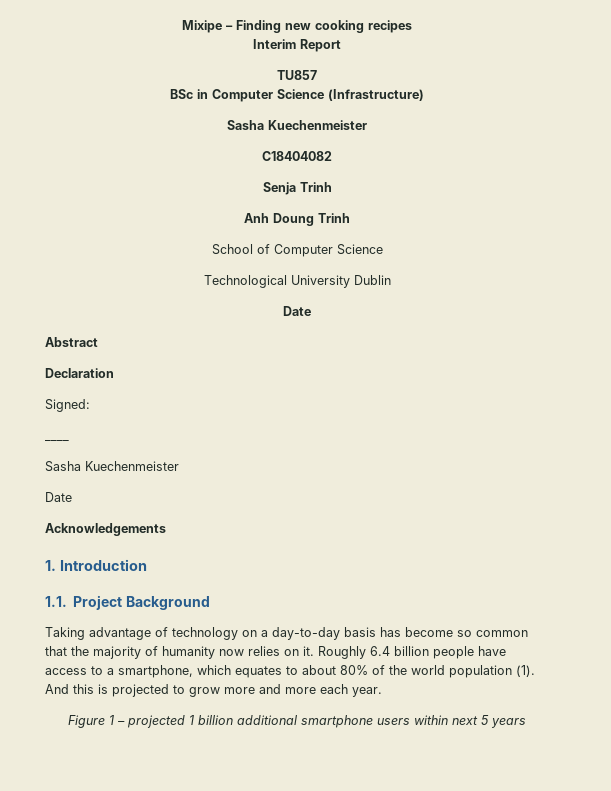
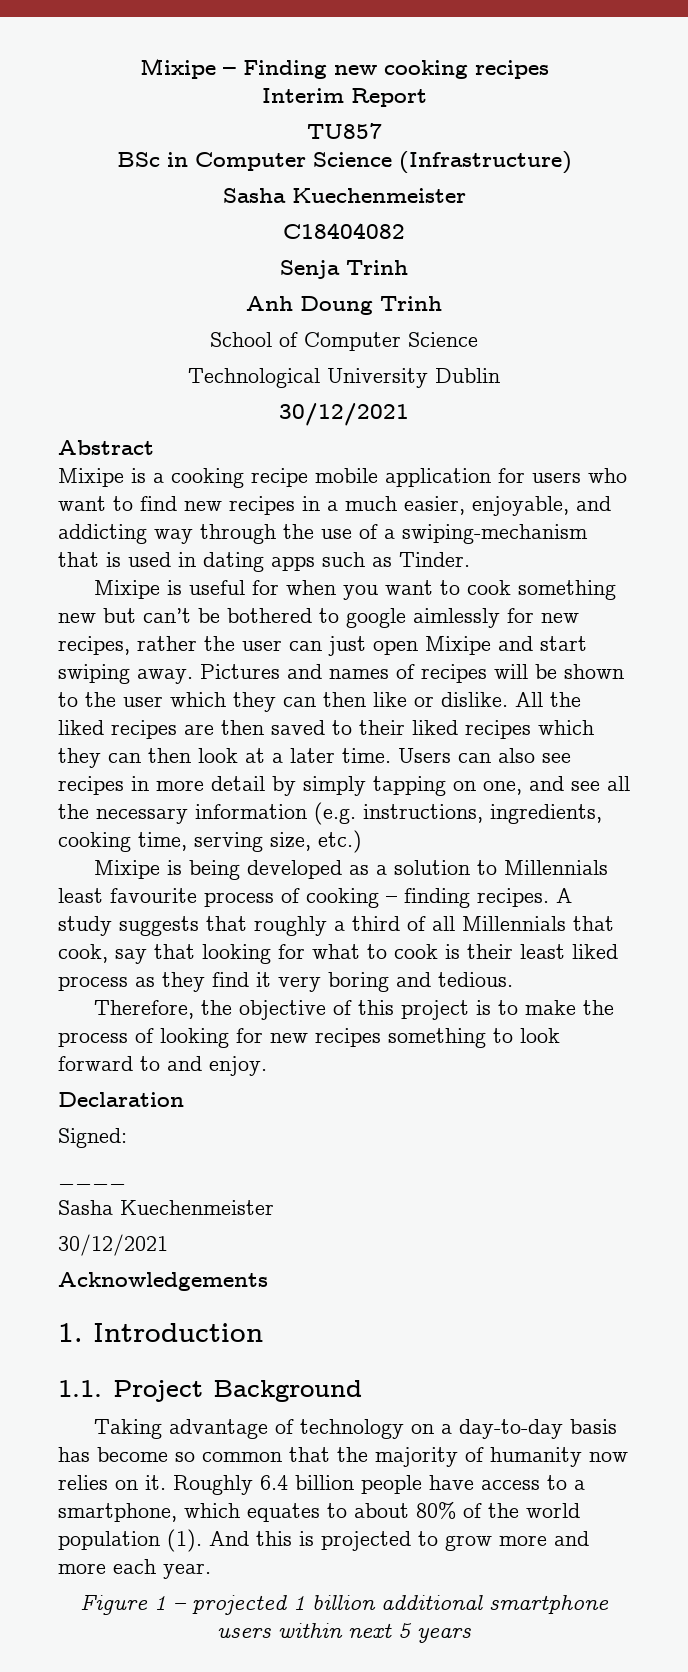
  Technological University Dublin
- Date
+ 30/12/2021
+ Mixipe is a cooking recipe mobile application for users who want to find new recipes in a much easier, enjoyable, and addicting way through the use of a swiping-mechanism that is used in dating apps such as Tinder.
+ Mixipe is useful for when you want to cook something new but can’t be bothered to google aimlessly for new recipes, rather the user can just open Mixipe and start swiping away. Pictures and names of recipes will be shown to the user which they can then like or dislike. All the liked recipes are then saved to their liked recipes which they can then look at a later time. Users can also see recipes in more detail by simply tapping on one, and see all the necessary information (e.g. instructions, ingredients, cooking time, serving size, etc.)
+ Mixipe is being developed as a solution to Millennials least favourite process of cooking – finding recipes. A study suggests that roughly a third of all Millennials that cook, say that looking for what to cook is their least liked process as they find it very boring and tedious.
+ Therefore, the objective of this project is to make the process of looking for new recipes something to look forward to and enjoy.
  ____
  Sasha Kuechenmeister
- Date
+ 30/12/2021

